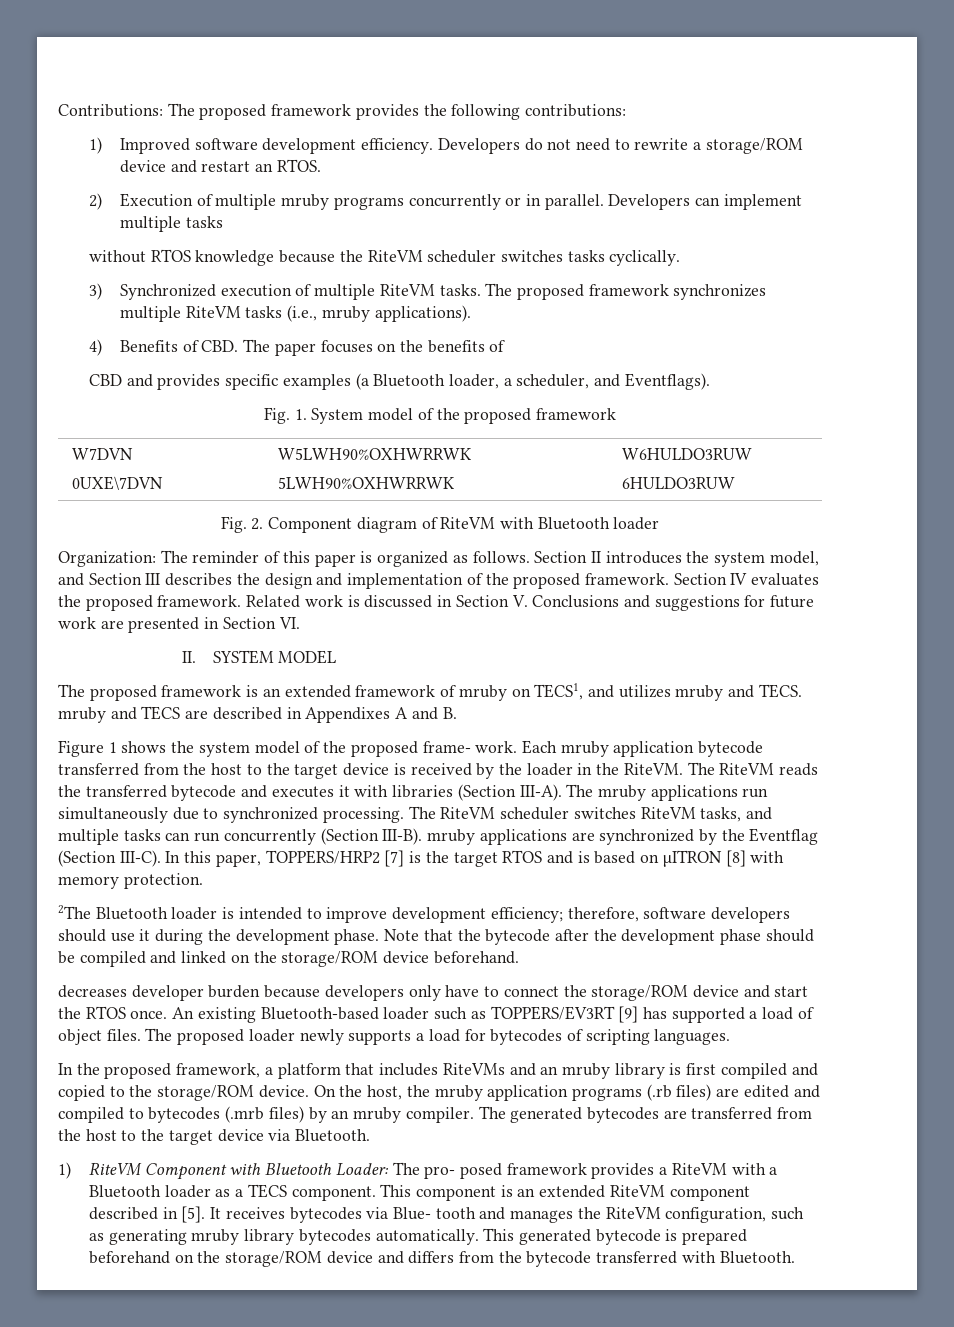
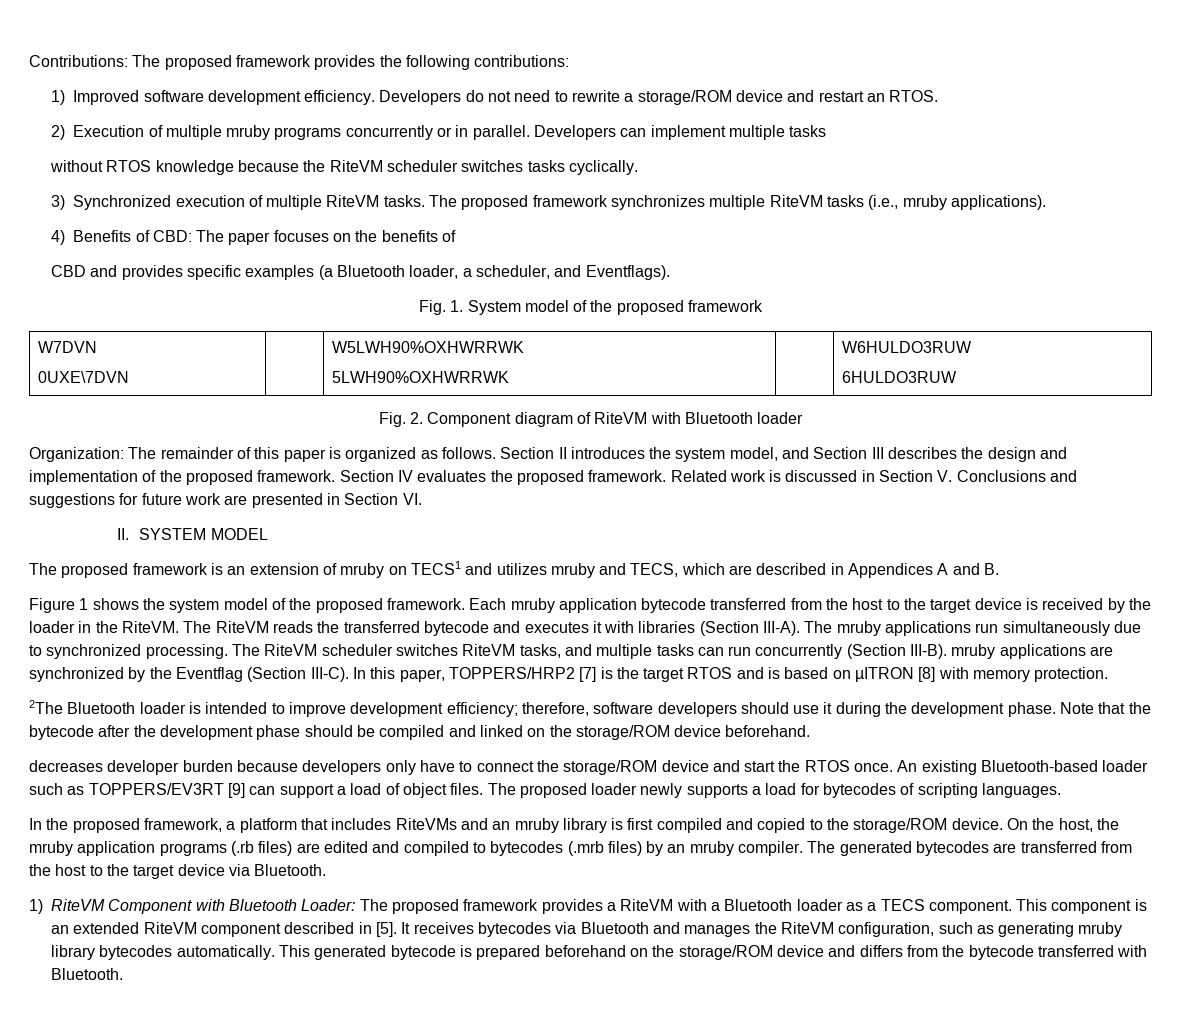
- 4) Benefits of CBD. The paper focuses on the benefits of
+ 4) Benefits of CBD: The paper focuses on the benefits of
- Organization: The reminder of this paper is organized as follows.
+ Organization: The remainder of this paper is organized as follows.
- The proposed framework is an extended framework of mruby on TECS1, and utilizes mruby and TECS. mruby and TECS are described in Appendixes A and B.
+ The proposed framework is an extension of mruby on TECS1 and utilizes mruby and TECS, which are described in Appendices A and B.
- Figure 1 shows the system model of the proposed frame- work.
+ Figure 1 shows the system model of the proposed framework.
- An existing Bluetooth-based loader such as TOPPERS/EV3RT [9] has supported a load of object files.
+ An existing Bluetooth-based loader such as TOPPERS/EV3RT [9] can support a load of object files.
- 1) RiteVM Component with Bluetooth Loader: The pro- posed framework provides a RiteVM with a Bluetooth loader as a TECS component.
+ 1) RiteVM Component with Bluetooth Loader: The proposed framework provides a RiteVM with a Bluetooth loader as a TECS component.
- It receives bytecodes via Blue- tooth and manages the RiteVM configuration, such as generating mruby library bytecodes automatically.
+ It receives bytecodes via Bluetooth and manages the RiteVM configuration, such as generating mruby library bytecodes automatically.

